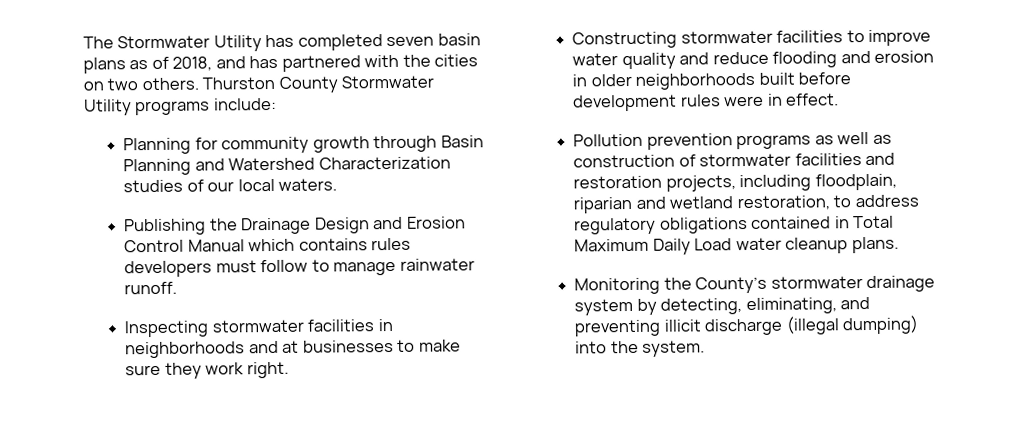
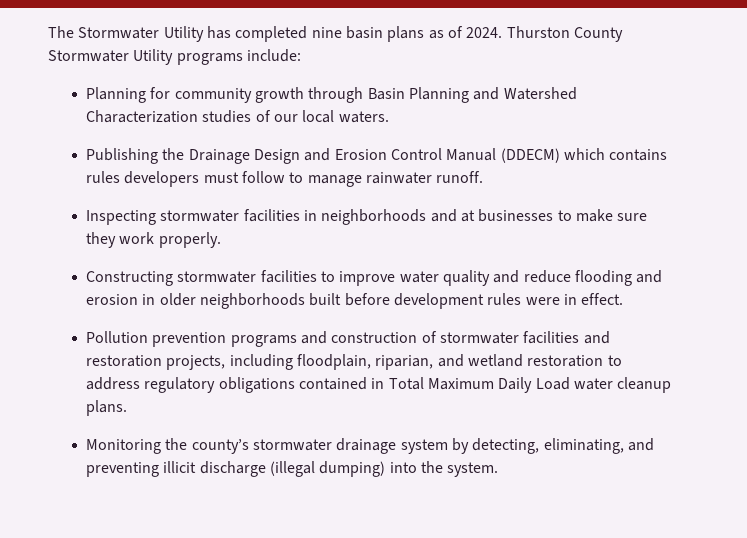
- The Stormwater Utility has completed seven basin plans as of 2018, and has partnered with the cities on two others.
+ The Stormwater Utility has completed nine basin plans as of 2024.
- Publishing the Drainage Design and Erosion Control Manual which contains rules developers must follow to manage rainwater runoff.
+ Publishing the Drainage Design and Erosion Control Manual (DDECM) which contains rules developers must follow to manage rainwater runoff.
- Inspecting stormwater facilities in neighborhoods and at businesses to make sure they work right.
+ Inspecting stormwater facilities in neighborhoods and at businesses to make sure they work properly.
- Pollution prevention programs as well as construction of stormwater facilities and restoration projects, including floodplain, riparian and wetland restoration, to address regulatory obligations contained in Total Maximum Daily Load water cleanup plans.
+ Pollution prevention programs and construction of stormwater facilities and restoration projects, including floodplain, riparian, and wetland restoration to address regulatory obligations contained in Total Maximum Daily Load water cleanup plans.
- Monitoring the County’s stormwater drainage system by detecting, eliminating, and preventing illicit discharge (illegal dumping) into the system.
+ Monitoring the county’s stormwater drainage system by detecting, eliminating, and preventing illicit discharge (illegal dumping) into the system.

